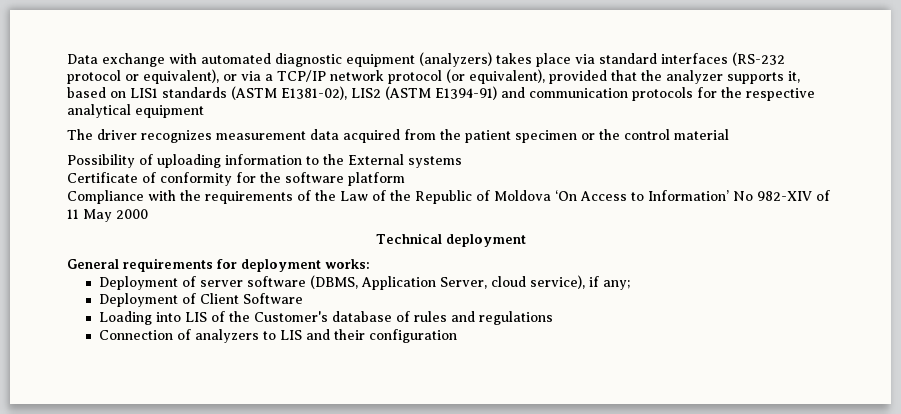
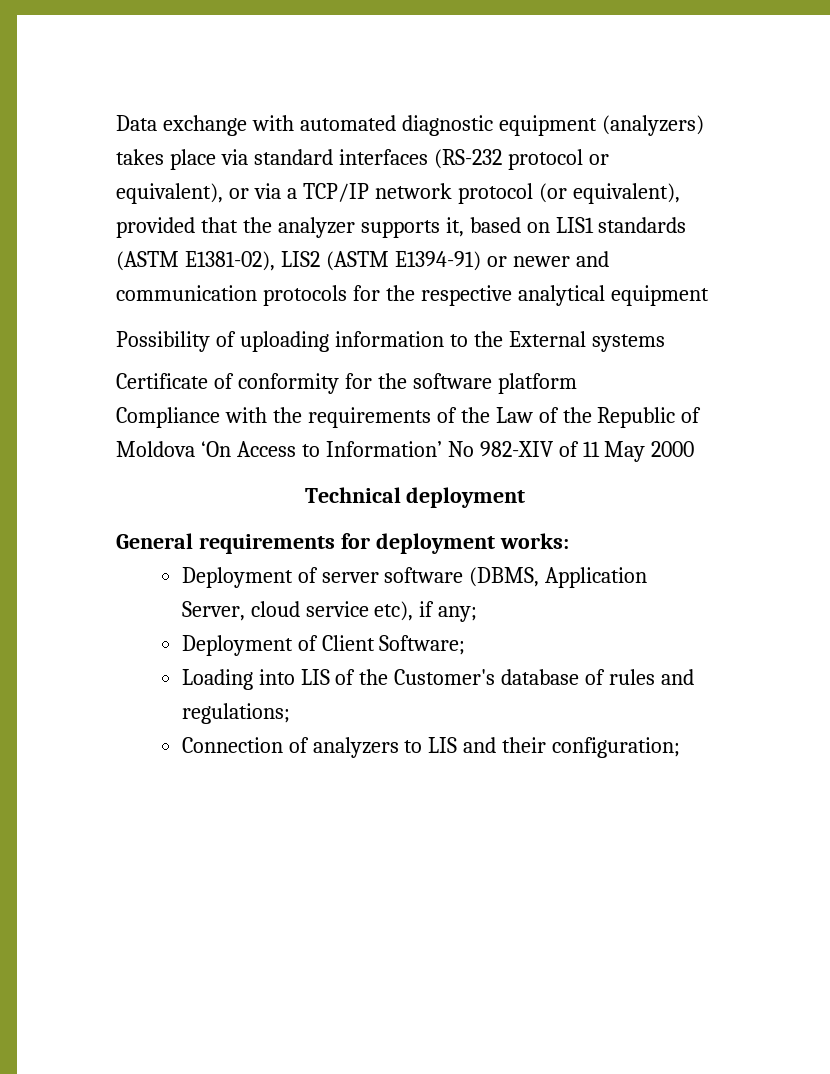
- Data exchange with automated diagnostic equipment (analyzers) takes place via standard interfaces (RS-232 protocol or equivalent), or via a TCP/IP network protocol (or equivalent), provided that the analyzer supports it, based on LIS1 standards (ASTM E1381-02), LIS2 (ASTM E1394-91) and communication protocols for the respective analytical equipment
+ Data exchange with automated diagnostic equipment (analyzers) takes place via standard interfaces (RS-232 protocol or equivalent), or via a TCP/IP network protocol (or equivalent), provided that the analyzer supports it, based on LIS1 standards (ASTM E1381-02), LIS2 (ASTM E1394-91) or newer and communication protocols for the respective analytical equipment
- The driver recognizes measurement data acquired from the patient specimen or the control material
- Deployment of server software (DBMS, Application Server, cloud service), if any;
+ Deployment of server software (DBMS, Application Server, cloud service etc), if any;
- Deployment of Client Software
+ Deployment of Client Software;
- Loading into LIS of the Customer's database of rules and regulations
+ Loading into LIS of the Customer's database of rules and regulations;
- Connection of analyzers to LIS and their configuration
+ Connection of analyzers to LIS and their configuration;

